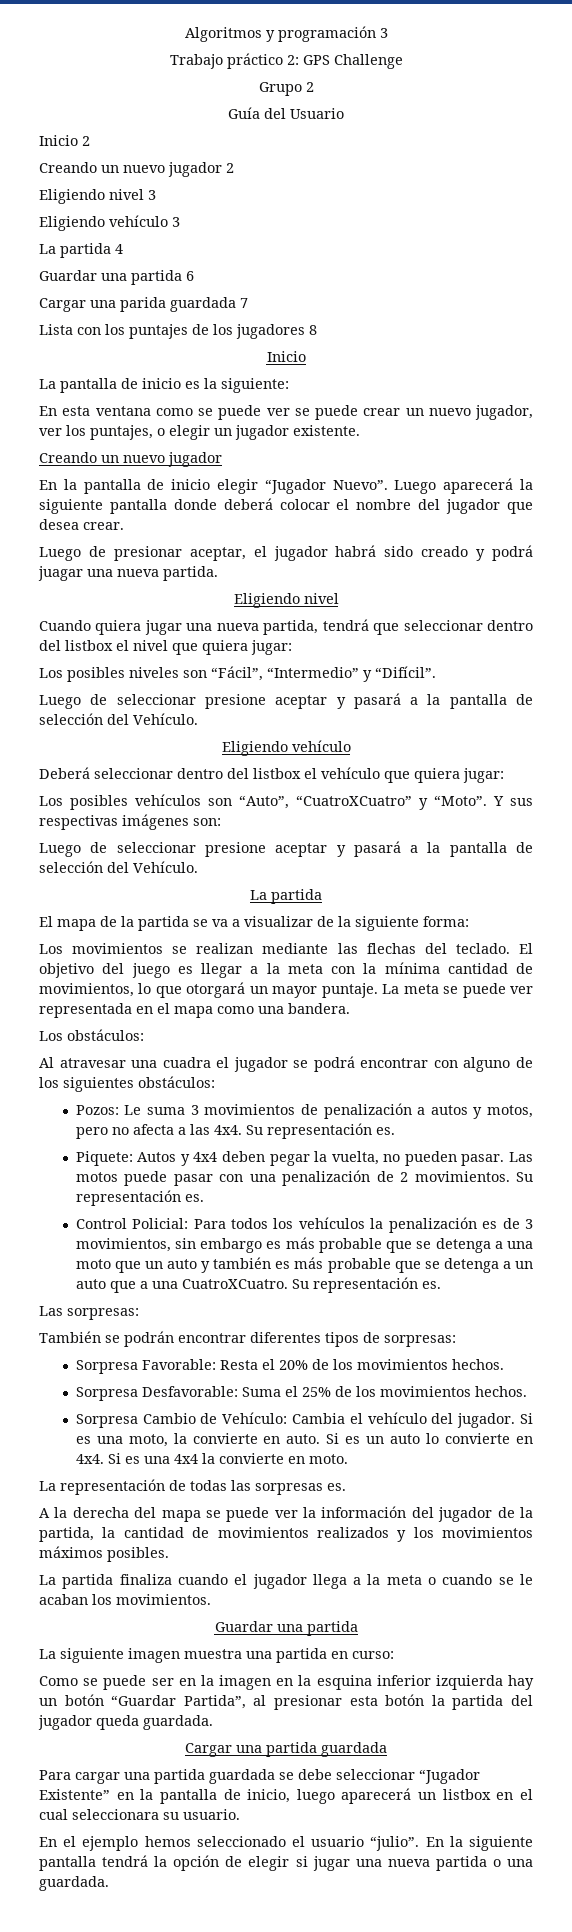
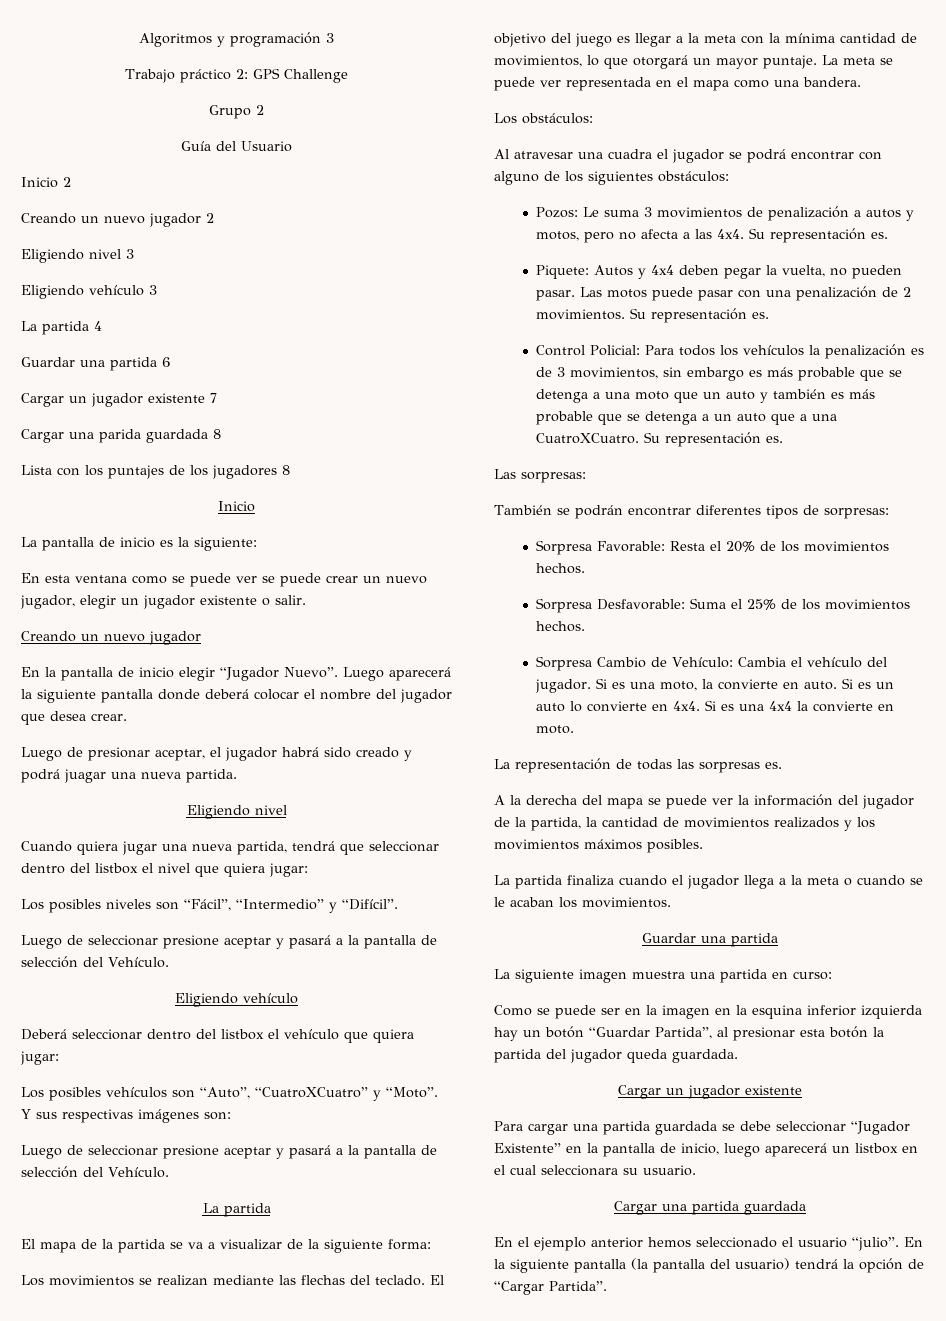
+ Cargar un jugador existente 7
- Cargar una parida guardada 7
+ Cargar una parida guardada 8
- En esta ventana como se puede ver se puede crear un nuevo jugador, ver los puntajes, o elegir un jugador existente.
+ En esta ventana como se puede ver se puede crear un nuevo jugador, elegir un jugador existente o salir.
  Como se puede ser en la imagen en la esquina inferior izquierda hay un botón “Guardar Partida”, al presionar esta botón la partida del jugador queda guardada.
- Cargar una partida guardada
+ Cargar un jugador existente
+ Cargar una partida guardada
- En el ejemplo hemos seleccionado el usuario “julio”.
+ En el ejemplo anterior hemos seleccionado el usuario “julio”.
- En la siguiente pantalla tendrá la opción de elegir si jugar una nueva partida o una guardada.
+ En la siguiente pantalla (la pantalla del usuario) tendrá la opción de “Cargar Partida”.

